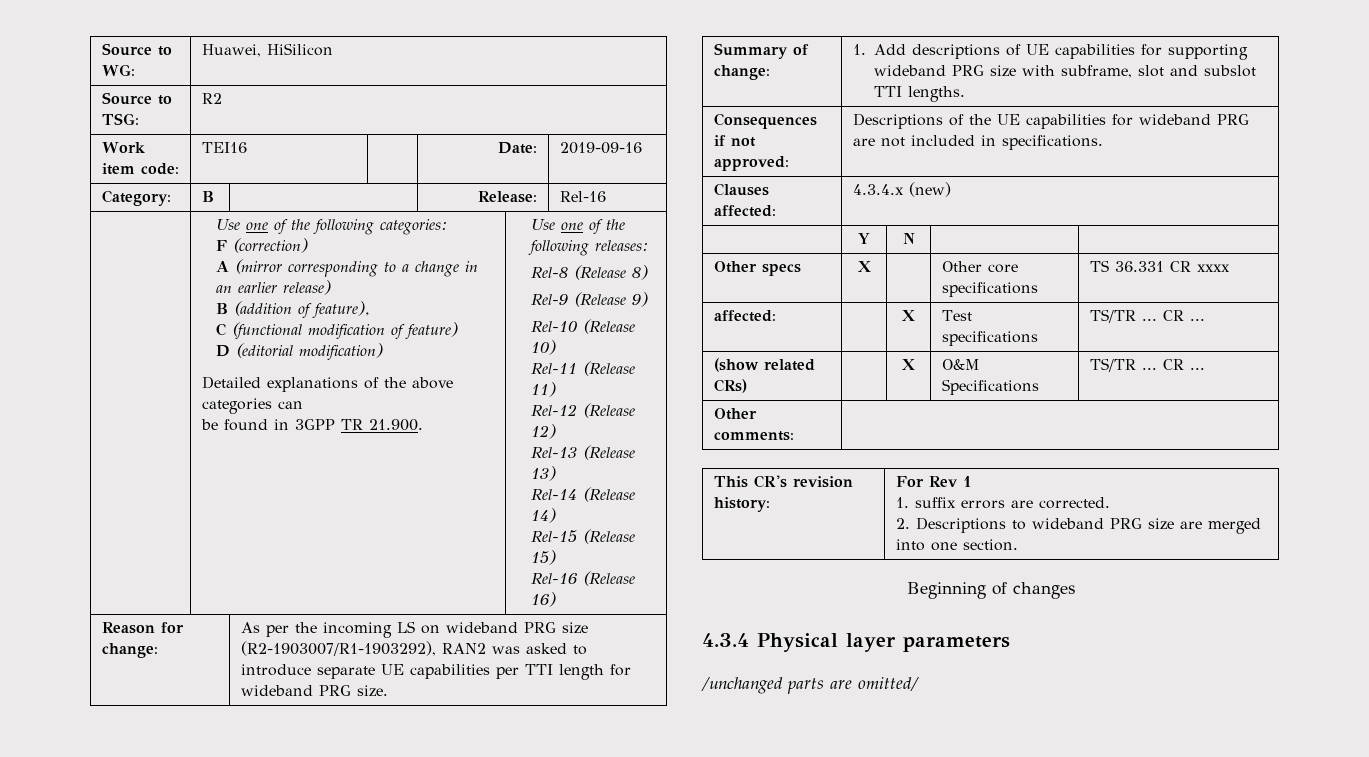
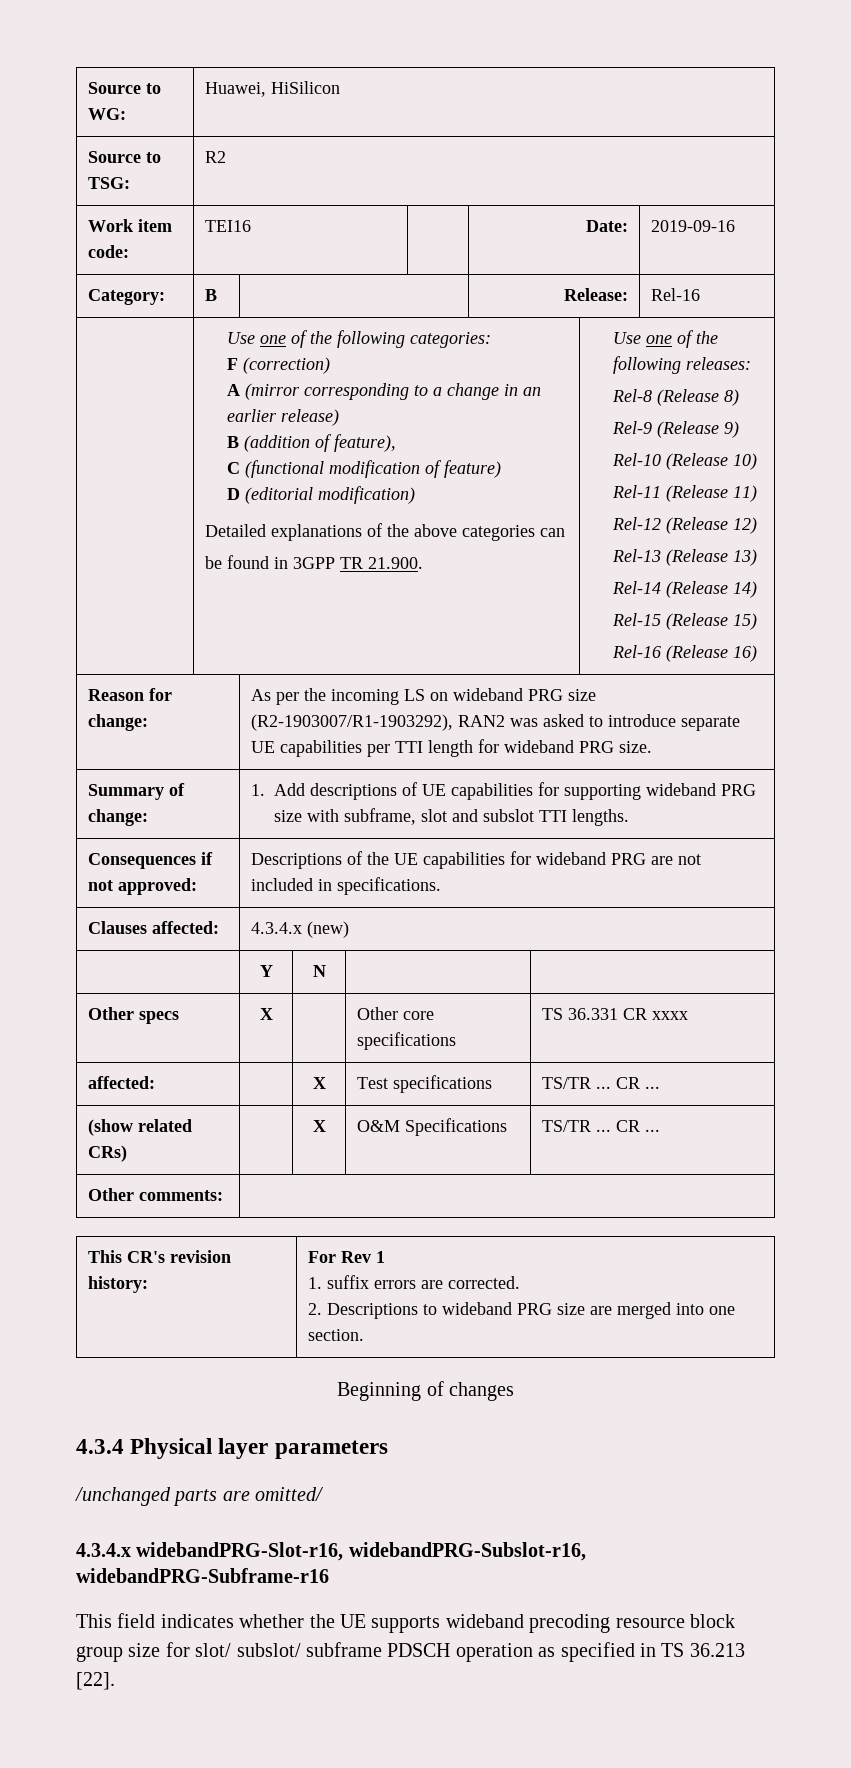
+ 4.3.4.x widebandPRG-Slot-r16, widebandPRG-Subslot-r16, widebandPRG-Subframe-r16
+ This field indicates whether the UE supports wideband precoding resource block group size for slot/ subslot/ subframe PDSCH operation as specified in TS 36.213 [22].

